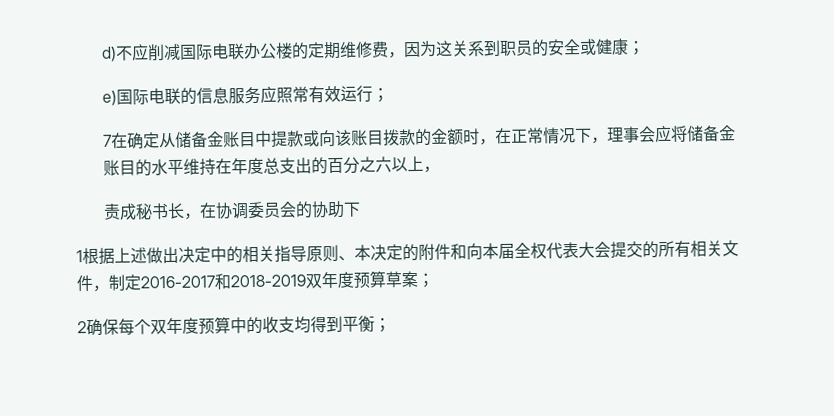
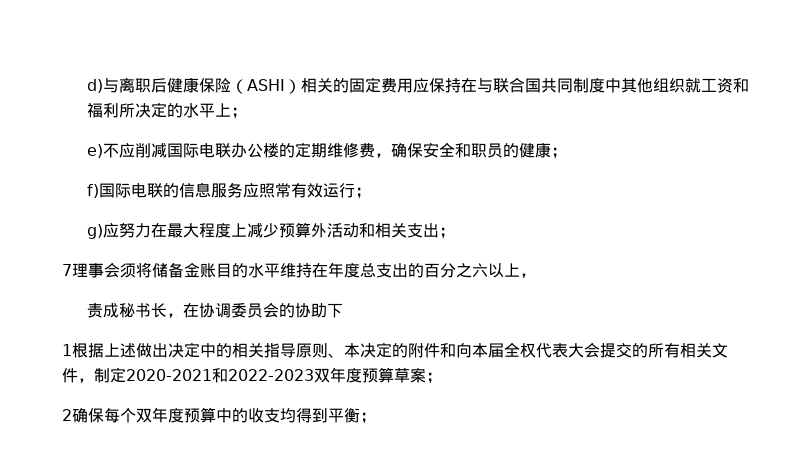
- d)不应削减国际电联办公楼的定期维修费，因为这关系到职员的安全或健康；
+ d)与离职后健康保险（ASHI）相关的固定费用应保持在与联合国共同制度中其他组织就工资和福利所决定的水平上；
+ e)不应削减国际电联办公楼的定期维修费，确保安全和职员的健康；
- e)国际电联的信息服务应照常有效运行；
+ f)国际电联的信息服务应照常有效运行；
- 7在确定从储备金账目中提款或向该账目拨款的金额时，在正常情况下，理事会应将储备金账目的水平维持在年度总支出的百分之六以上，
+ g)应努力在最大程度上减少预算外活动和相关支出；
+ 7理事会须将储备金账目的水平维持在年度总支出的百分之六以上，
- 1根据上述做出决定中的相关指导原则、本决定的附件和向本届全权代表大会提交的所有相关文件，制定2016-2017和2018-2019双年度预算草案；
+ 1根据上述做出决定中的相关指导原则、本决定的附件和向本届全权代表大会提交的所有相关文件，制定2020-2021和2022-2023双年度预算草案；

